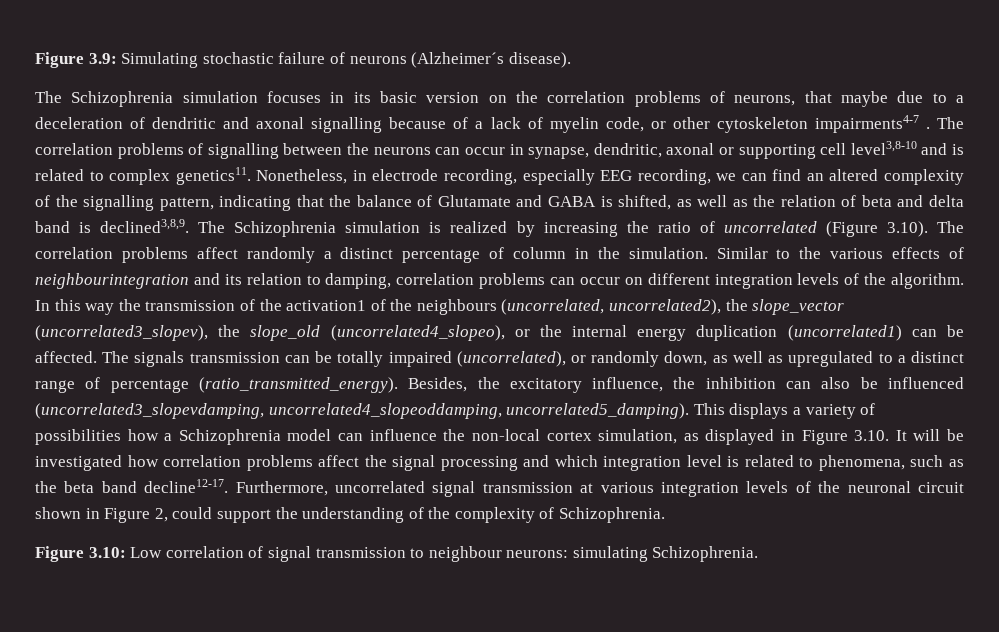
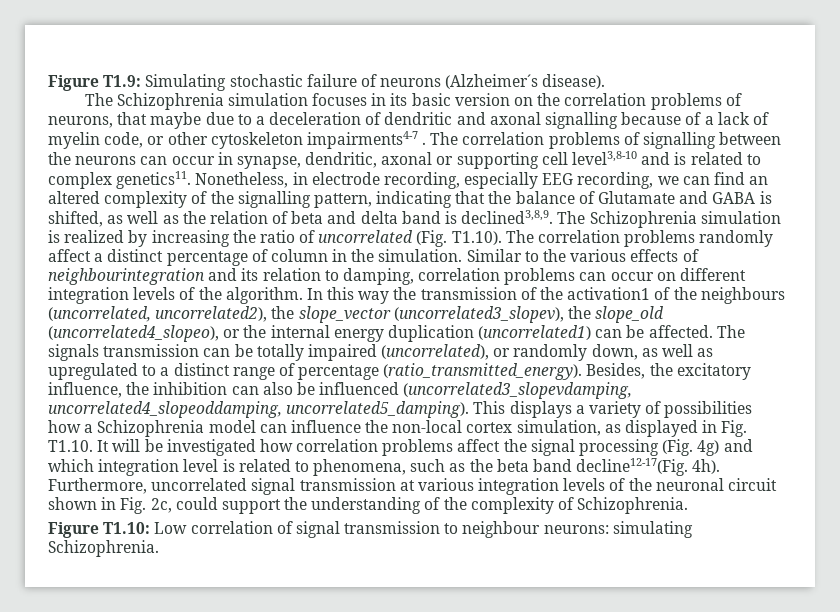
- Figure 3.9: Simulating stochastic failure of neurons (Alzheimer´s disease).
+ Figure T1.9: Simulating stochastic failure of neurons (Alzheimer´s disease).
- The Schizophrenia simulation is realized by increasing the ratio of uncorrelated (Figure 3.10). The correlation problems affect randomly a distinct percentage of column in the simulation.
+ The Schizophrenia simulation is realized by increasing the ratio of uncorrelated (Fig. T1.10). The correlation problems randomly affect a distinct percentage of column in the simulation.
- This displays a variety of possibilities how a Schizophrenia model can influence the non-local cortex simulation, as displayed in Figure 3.10. It will be investigated how correlation problems affect the signal processing and which integration level is related to phenomena, such as the beta band decline12-17.
+ This displays a variety of possibilities how a Schizophrenia model can influence the non-local cortex simulation, as displayed in Fig. T1.10. It will be investigated how correlation problems affect the signal processing (Fig. 4g) and which integration level is related to phenomena, such as the beta band decline12-17(Fig. 4h).
- Furthermore, uncorrelated signal transmission at various integration levels of the neuronal circuit shown in Figure 2, could support the understanding of the complexity of Schizophrenia.
+ Furthermore, uncorrelated signal transmission at various integration levels of the neuronal circuit shown in Fig. 2c, could support the understanding of the complexity of Schizophrenia.
- Figure 3.10: Low correlation of signal transmission to neighbour neurons: simulating Schizophrenia.
+ Figure T1.10: Low correlation of signal transmission to neighbour neurons: simulating Schizophrenia.

